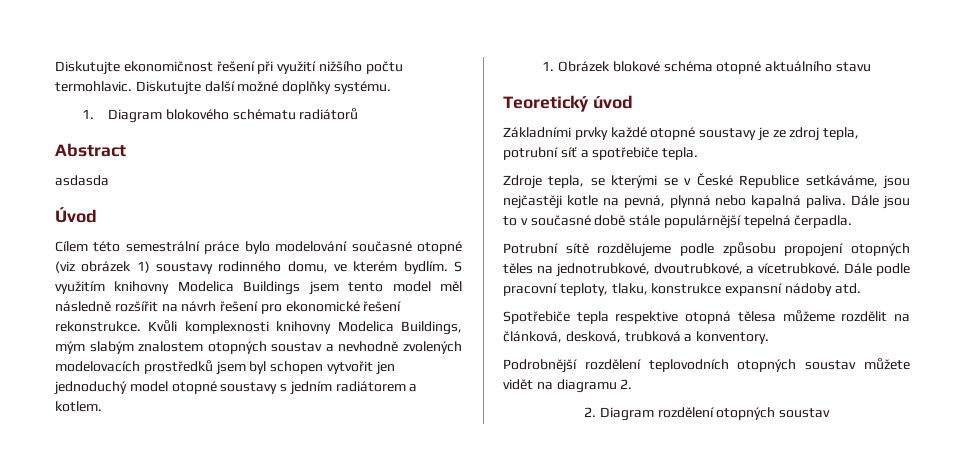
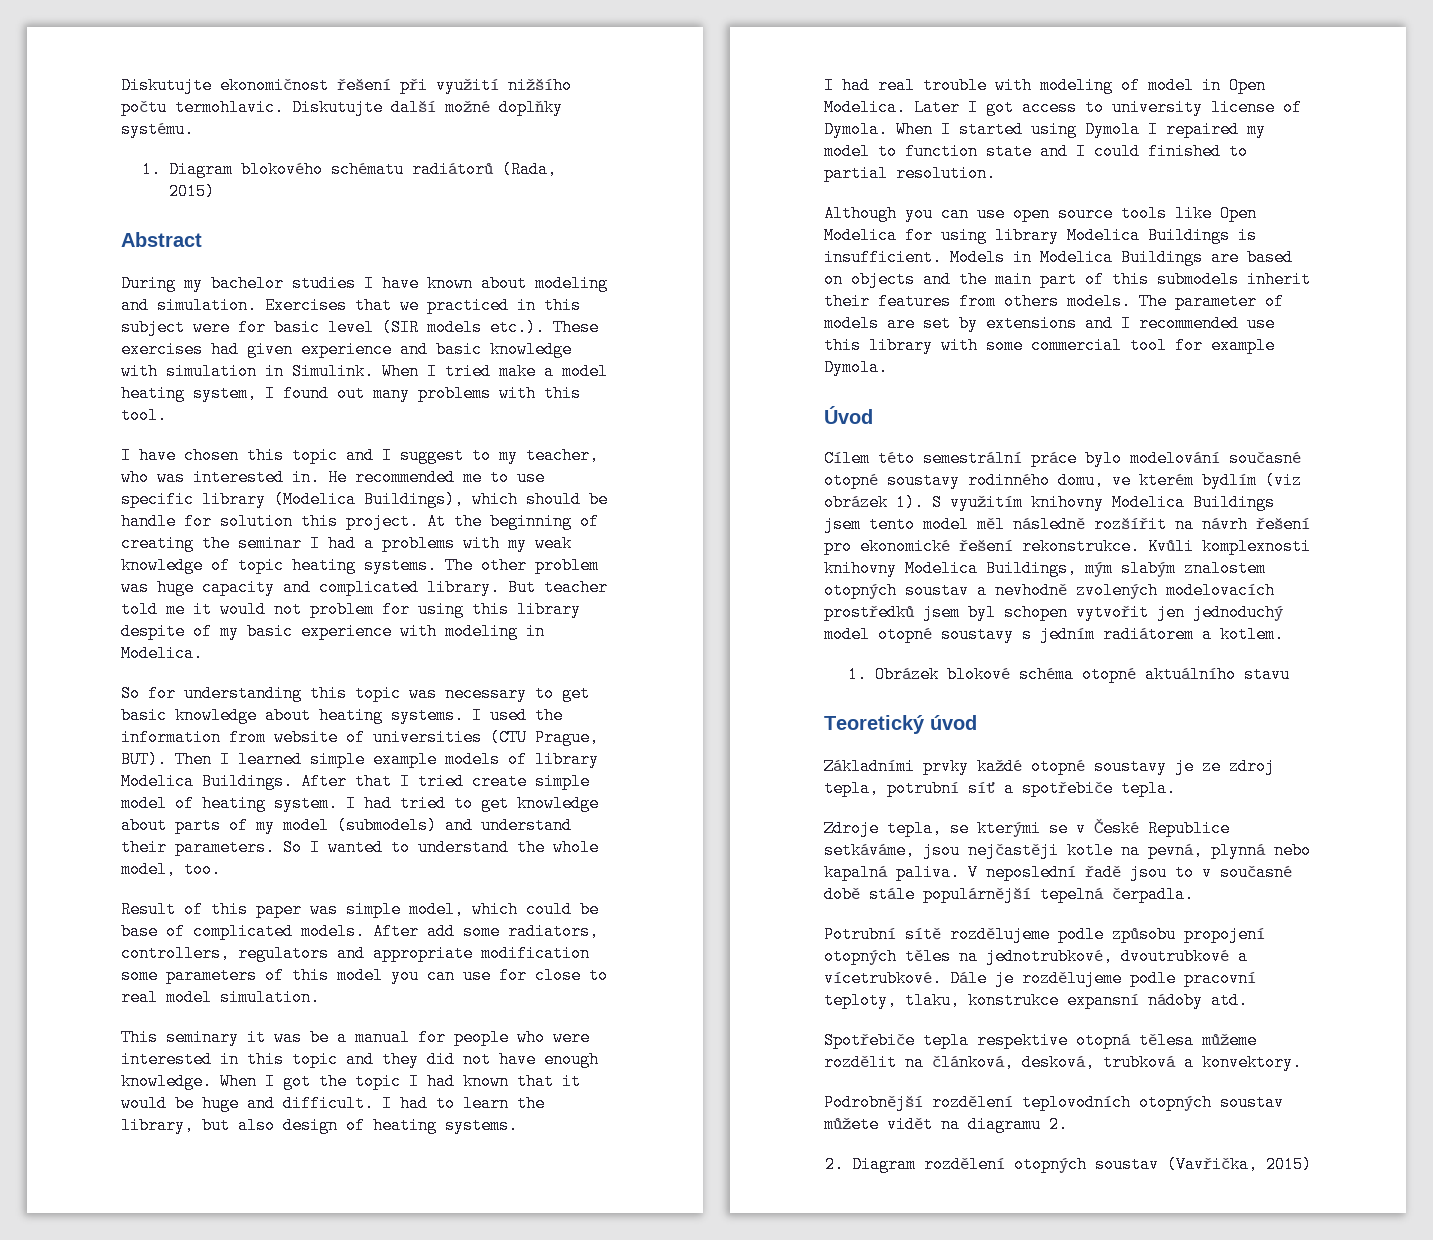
- 1. Diagram blokového schématu radiátorů
+ 1. Diagram blokového schématu radiátorů (Rada, 2015)
- asdasda
+ During my bachelor studies I have known about modeling and simulation. Exercises that we practiced in this subject were for basic level (SIR models etc.). These exercises had given experience and basic knowledge with simulation in Simulink. When I tried make a model heating system, I found out many problems with this tool.
+ I have chosen this topic and I suggest to my teacher, who was interested in. He recommended me to use specific library (Modelica Buildings), which should be handle for solution this project. At the beginning of creating the seminar I had a problems with my weak knowledge of topic heating systems. The other problem was huge capacity and complicated library. But teacher told me it would not problem for using this library despite of my basic experience with modeling in Modelica.
+ So for understanding this topic was necessary to get basic knowledge about heating systems. I used the information from website of universities (CTU Prague, BUT). Then I learned simple example models of library Modelica Buildings. After that I tried create simple model of heating system. I had tried to get knowledge about parts of my model (submodels) and understand their parameters. So I wanted to understand the whole model, too.
+ Result of this paper was simple model, which could be base of complicated models. After add some radiators, controllers, regulators and appropriate modification some parameters of this model you can use for close to real model simulation.
+ This seminary it was be a manual for people who were interested in this topic and they did not have enough knowledge. When I got the topic I had known that it would be huge and difficult. I had to learn the library, but also design of heating systems.
+ I had real trouble with modeling of model in Open Modelica. Later I got access to university license of Dymola. When I started using Dymola I repaired my model to function state and I could finished to partial resolution.
+ Although you can use open source tools like Open Modelica for using library Modelica Buildings is insufficient. Models in Modelica Buildings are based on objects and the main part of this submodels inherit their features from others models. The parameter of models are set by extensions and I recommended use this library with some commercial tool for example Dymola.
- Cílem této semestrální práce bylo modelování současné otopné (viz obrázek 1) soustavy rodinného domu, ve kterém bydlím.
+ Cílem této semestrální práce bylo modelování současné otopné soustavy rodinného domu, ve kterém bydlím (viz obrázek 1).
- Dále jsou to v současné době stále populárnější tepelná čerpadla.
+ V neposlední řadě jsou to v současné době stále populárnější tepelná čerpadla.
- Potrubní sítě rozdělujeme podle způsobu propojení otopných těles na jednotrubkové, dvoutrubkové, a vícetrubkové.
+ Potrubní sítě rozdělujeme podle způsobu propojení otopných těles na jednotrubkové, dvoutrubkové a vícetrubkové.
- Dále podle pracovní teploty, tlaku, konstrukce expansní nádoby atd.
+ Dále je rozdělujeme podle pracovní teploty, tlaku, konstrukce expansní nádoby atd.
- Spotřebiče tepla respektive otopná tělesa můžeme rozdělit na článková, desková, trubková a konventory.
+ Spotřebiče tepla respektive otopná tělesa můžeme rozdělit na článková, desková, trubková a konvektory.
- 2. Diagram rozdělení otopných soustav
+ 2. Diagram rozdělení otopných soustav (Vavřička, 2015)

